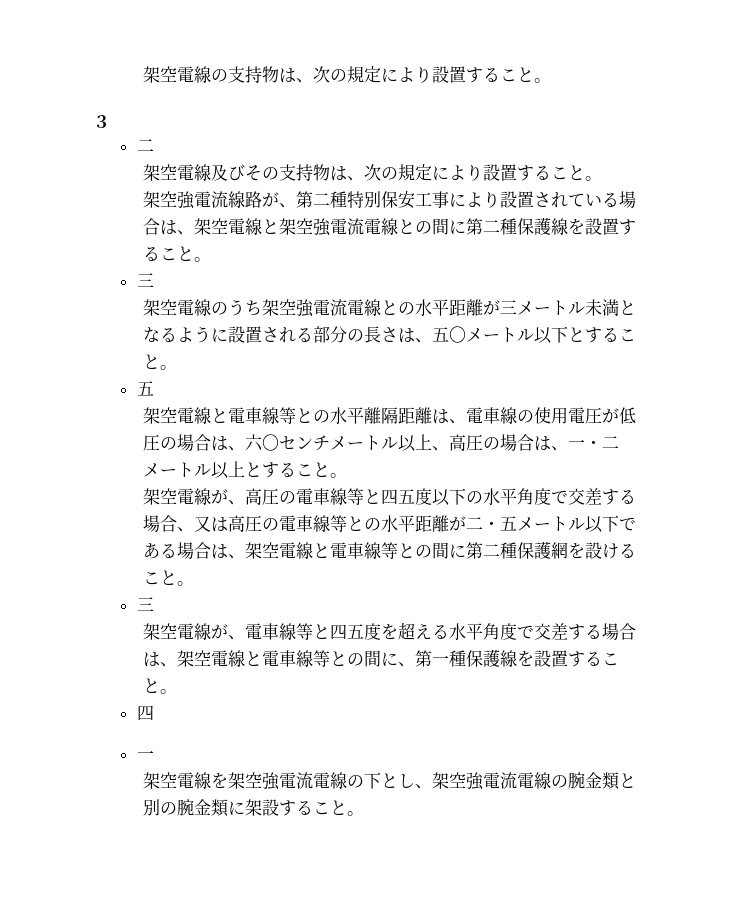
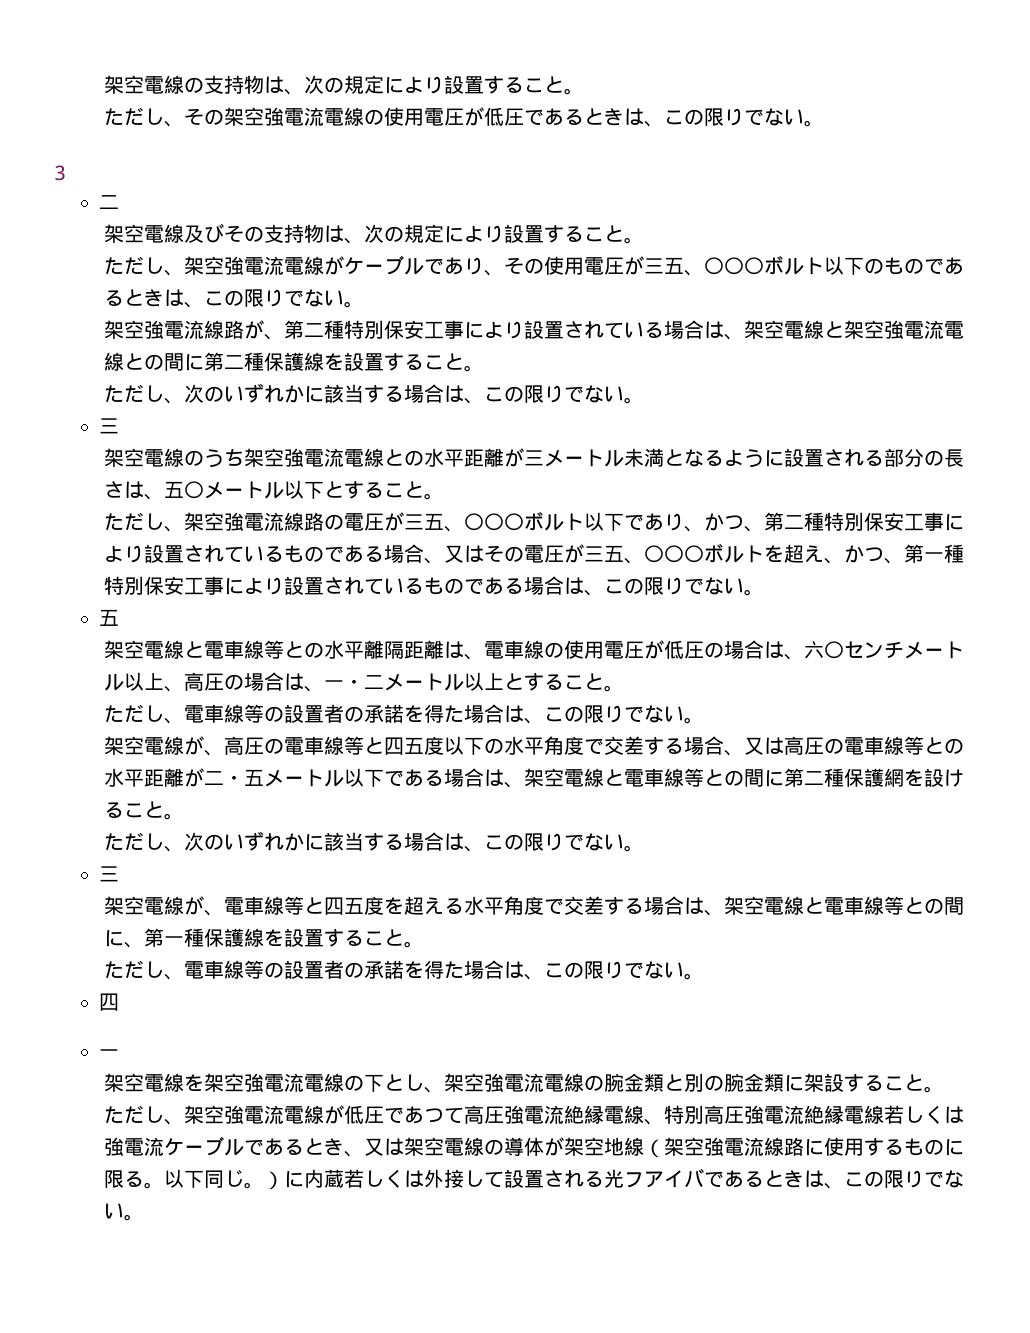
+ ただし、その架空強電流電線の使用電圧が低圧であるときは、この限りでない。
+ ただし、架空強電流電線がケーブルであり、その使用電圧が三五、〇〇〇ボルト以下のものであるときは、この限りでない。
  架空強電流線路が、第二種特別保安工事により設置されている場合は、架空電線と架空強電流電線との間に第二種保護線を設置すること。
+ ただし、次のいずれかに該当する場合は、この限りでない。
+ ただし、架空強電流線路の電圧が三五、〇〇〇ボルト以下であり、かつ、第二種特別保安工事により設置されているものである場合、又はその電圧が三五、〇〇〇ボルトを超え、かつ、第一種特別保安工事により設置されているものである場合は、この限りでない。
  架空電線と電車線等との水平離隔距離は、電車線の使用電圧が低圧の場合は、六〇センチメートル以上、高圧の場合は、一・二メートル以上とすること。
+ ただし、電車線等の設置者の承諾を得た場合は、この限りでない。
  架空電線が、高圧の電車線等と四五度以下の水平角度で交差する場合、又は高圧の電車線等との水平距離が二・五メートル以下である場合は、架空電線と電車線等との間に第二種保護網を設けること。
+ ただし、次のいずれかに該当する場合は、この限りでない。
  架空電線が、電車線等と四五度を超える水平角度で交差する場合は、架空電線と電車線等との間に、第一種保護線を設置すること。
+ ただし、電車線等の設置者の承諾を得た場合は、この限りでない。
+ ただし、架空強電流電線が低圧であつて高圧強電流絶縁電線、特別高圧強電流絶縁電線若しくは強電流ケーブルであるとき、又は架空電線の導体が架空地線（架空強電流線路に使用するものに限る。以下同じ。）に内蔵若しくは外接して設置される光フアイバであるときは、この限りでない。

